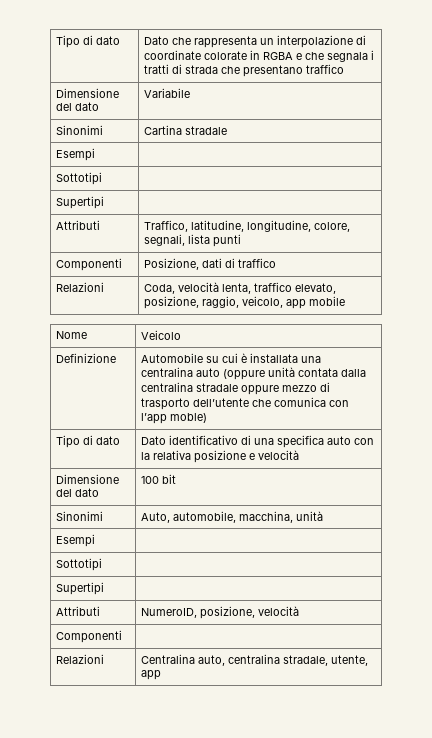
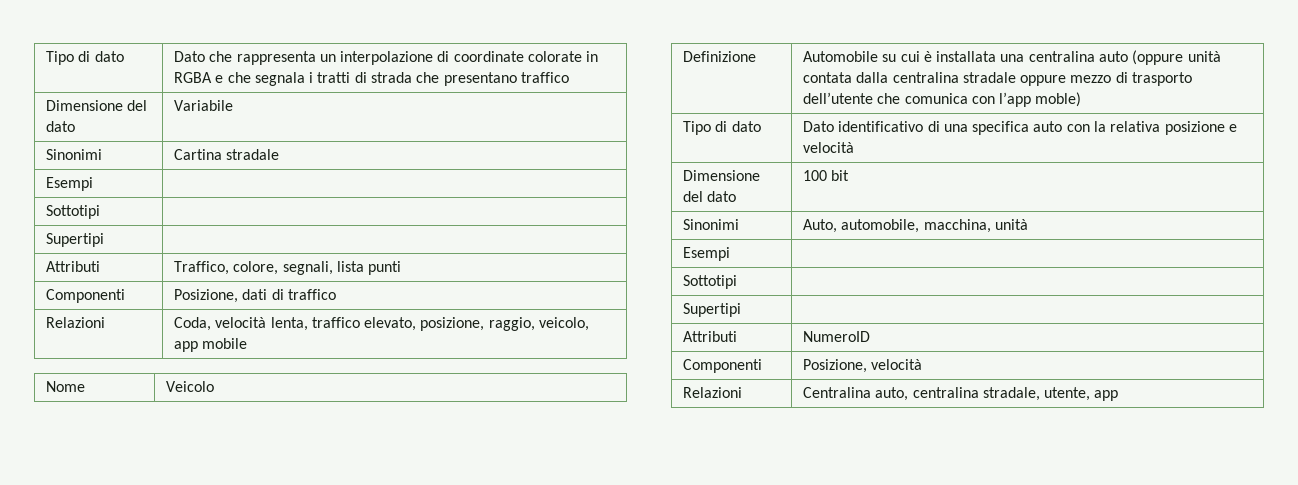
- Attributi | Traffico, latitudine, longitudine, colore, segnali, lista punti
+ Attributi | Traffico, colore, segnali, lista punti
- Attributi | NumeroID, posizione, velocità
- Componenti |
+ Attributi | NumeroID
+ Componenti | Posizione, velocità

